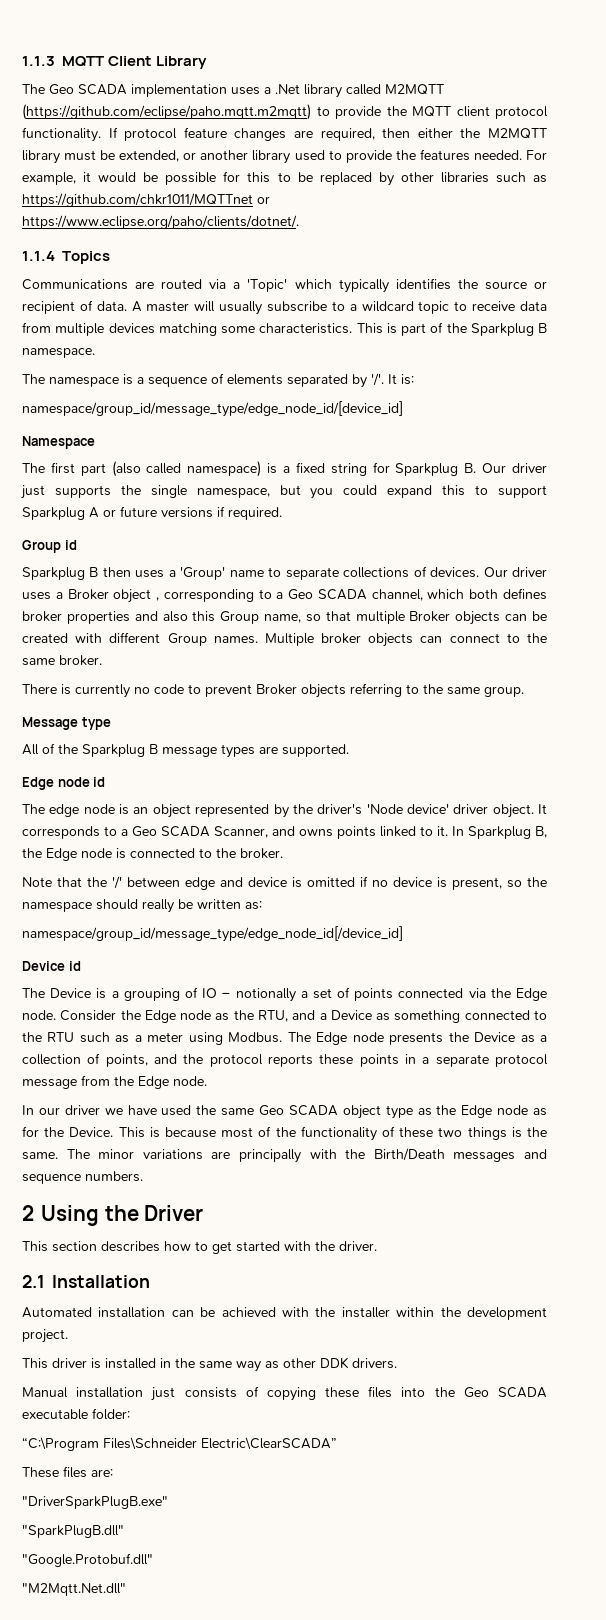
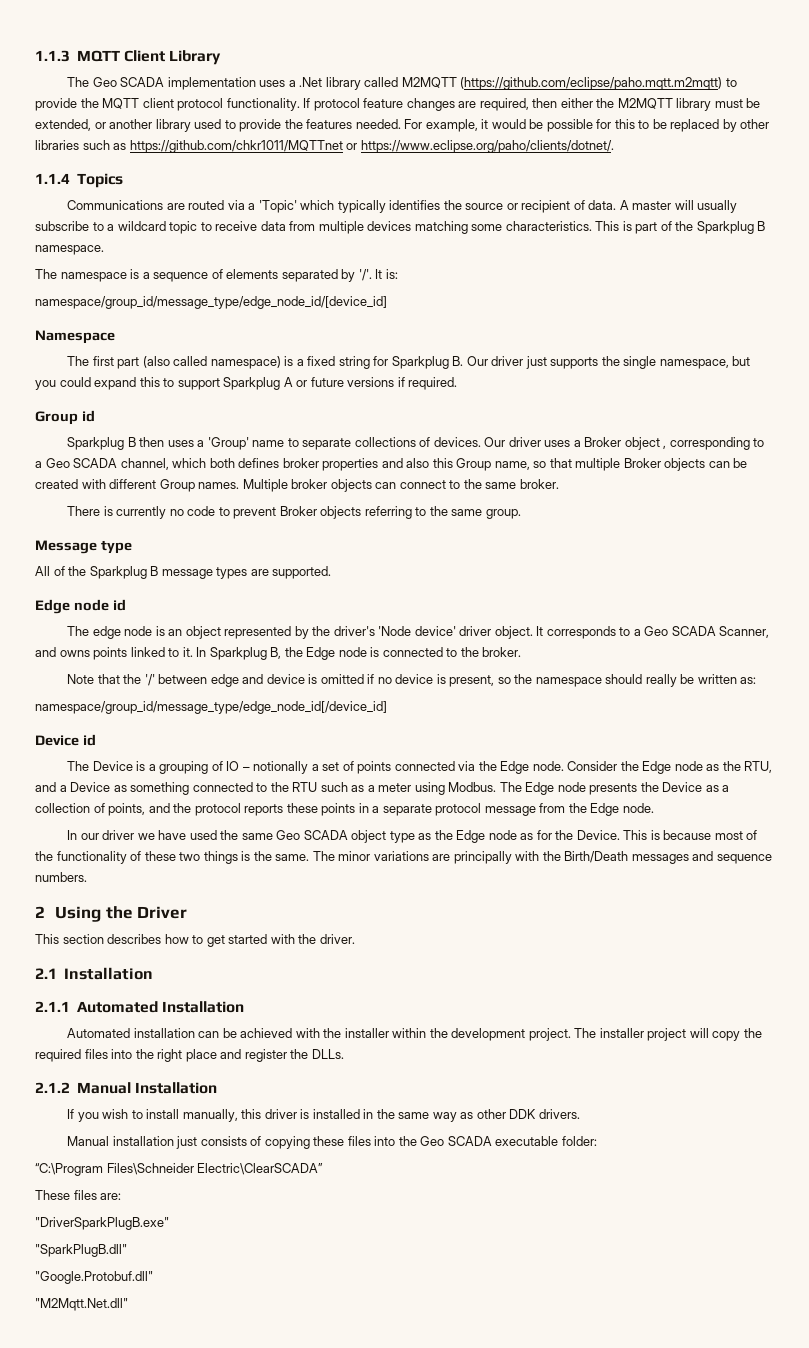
+ 2.1.1 Automated Installation
- Automated installation can be achieved with the installer within the development project.
- This driver is installed in the same way as other DDK drivers.
+ Automated installation can be achieved with the installer within the development project. The installer project will copy the required files into the right place and register the DLLs.
+ 2.1.2 Manual Installation
+ If you wish to install manually, this driver is installed in the same way as other DDK drivers.

